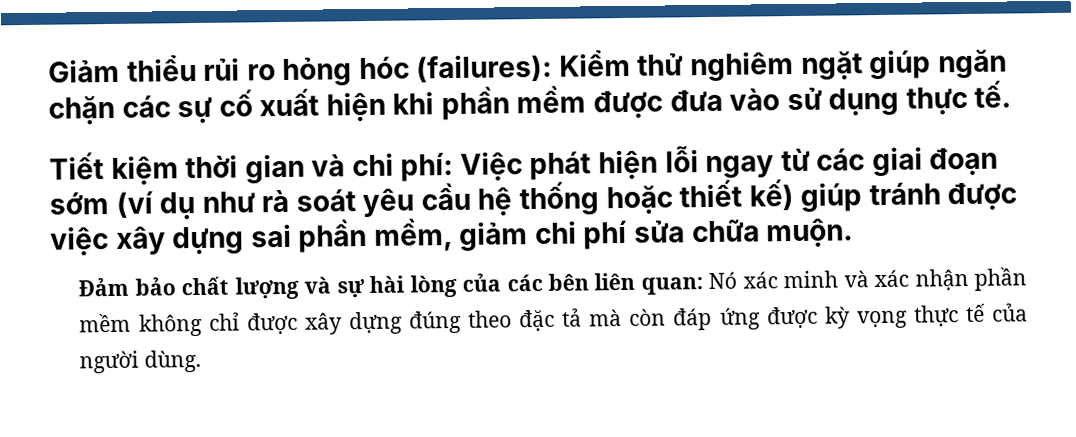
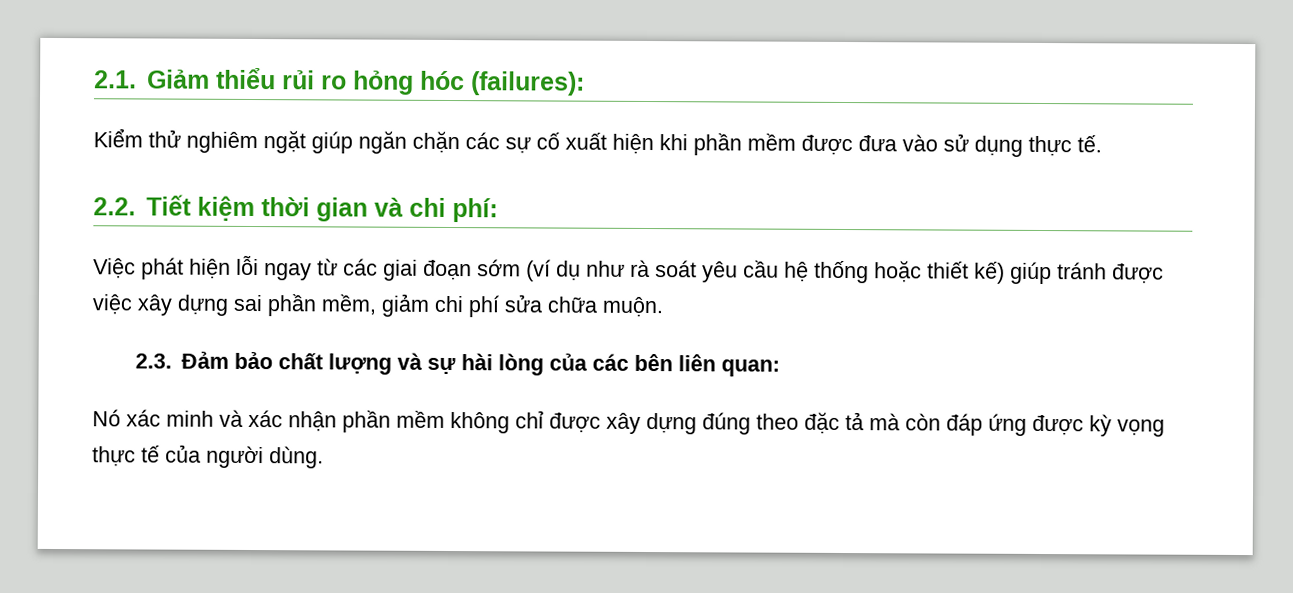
- Giảm thiểu rủi ro hỏng hóc (failures): Kiểm thử nghiêm ngặt giúp ngăn chặn các sự cố xuất hiện khi phần mềm được đưa vào sử dụng thực tế.
+ 2.1. Giảm thiểu rủi ro hỏng hóc (failures):
+ Kiểm thử nghiêm ngặt giúp ngăn chặn các sự cố xuất hiện khi phần mềm được đưa vào sử dụng thực tế.
- Tiết kiệm thời gian và chi phí: Việc phát hiện lỗi ngay từ các giai đoạn sớm (ví dụ như rà soát yêu cầu hệ thống hoặc thiết kế) giúp tránh được việc xây dựng sai phần mềm, giảm chi phí sửa chữa muộn.
+ 2.2. Tiết kiệm thời gian và chi phí:
+ Việc phát hiện lỗi ngay từ các giai đoạn sớm (ví dụ như rà soát yêu cầu hệ thống hoặc thiết kế) giúp tránh được việc xây dựng sai phần mềm, giảm chi phí sửa chữa muộn.
- Đảm bảo chất lượng và sự hài lòng của các bên liên quan: Nó xác minh và xác nhận phần mềm không chỉ được xây dựng đúng theo đặc tả mà còn đáp ứng được kỳ vọng thực tế của người dùng.
+ 2.3. Đảm bảo chất lượng và sự hài lòng của các bên liên quan:
+ Nó xác minh và xác nhận phần mềm không chỉ được xây dựng đúng theo đặc tả mà còn đáp ứng được kỳ vọng thực tế của người dùng.

